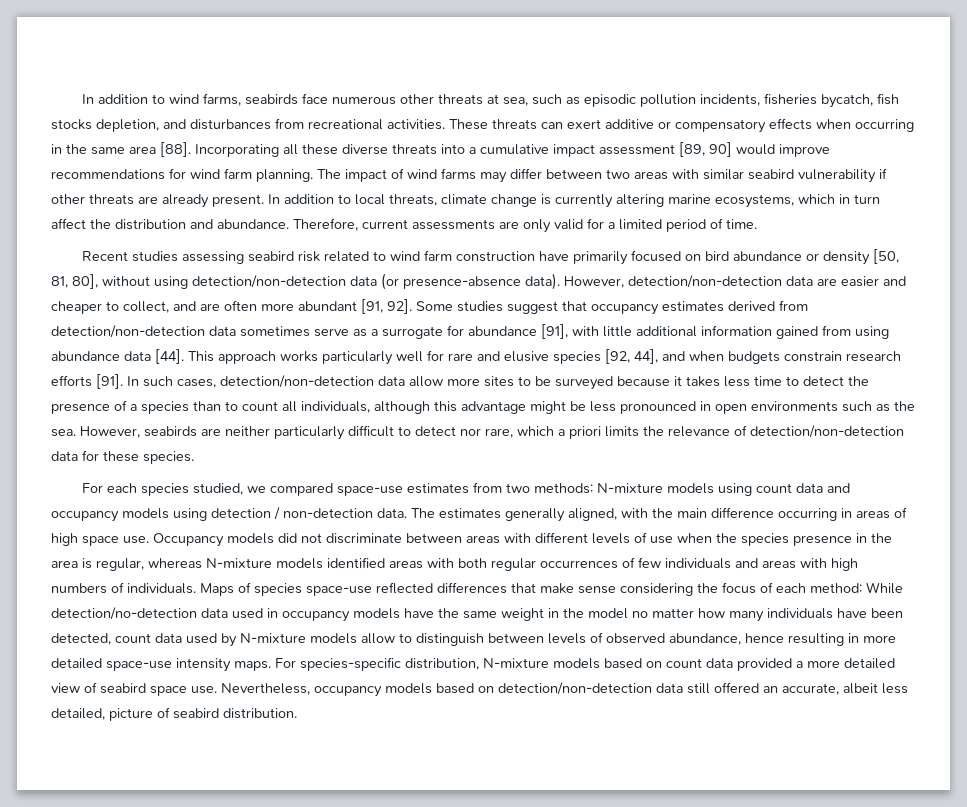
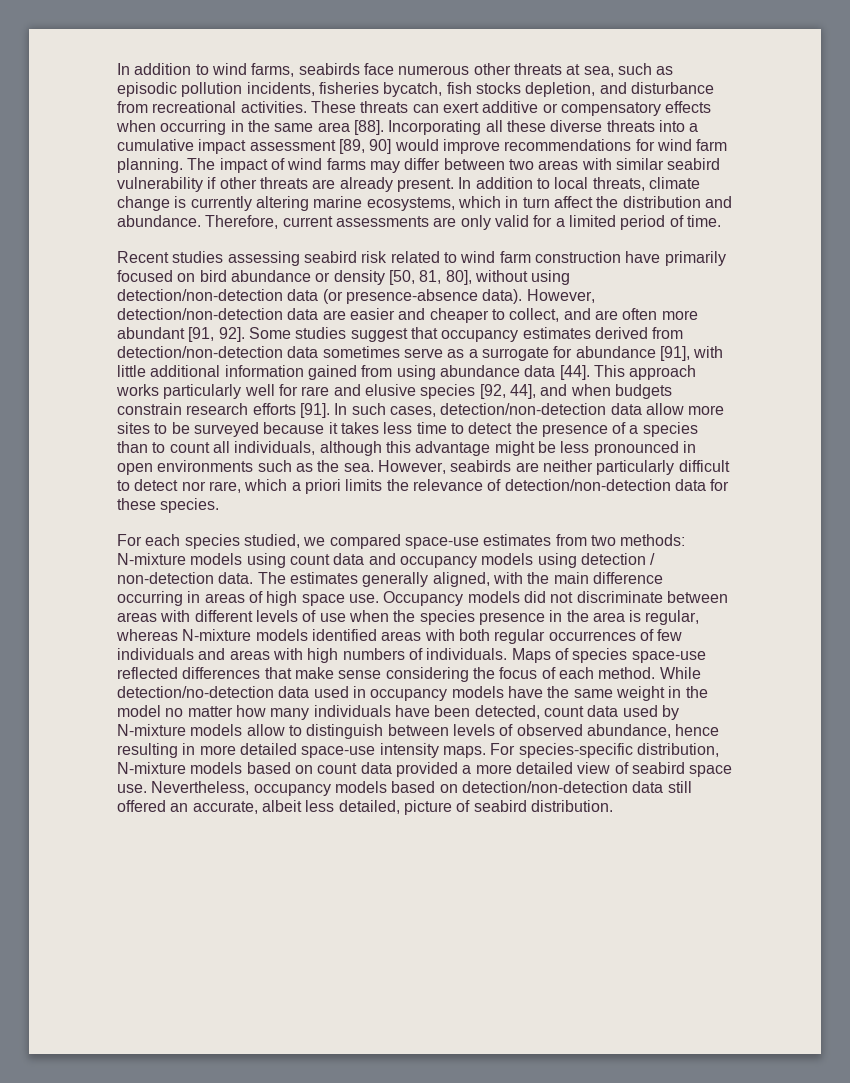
- In addition to wind farms, seabirds face numerous other threats at sea, such as episodic pollution incidents, fisheries bycatch, fish stocks depletion, and disturbances from recreational activities.
+ In addition to wind farms, seabirds face numerous other threats at sea, such as episodic pollution incidents, fisheries bycatch, fish stocks depletion, and disturbance from recreational activities.
- Maps of species space-use reflected differences that make sense considering the focus of each method: While detection/no-detection data used in occupancy models have the same weight in the model no matter how many individuals have been detected, count data used by N-mixture models allow to distinguish between levels of observed abundance, hence resulting in more detailed space-use intensity maps.
+ Maps of species space-use reflected differences that make sense considering the focus of each method. While detection/no-detection data used in occupancy models have the same weight in the model no matter how many individuals have been detected, count data used by N-mixture models allow to distinguish between levels of observed abundance, hence resulting in more detailed space-use intensity maps.

